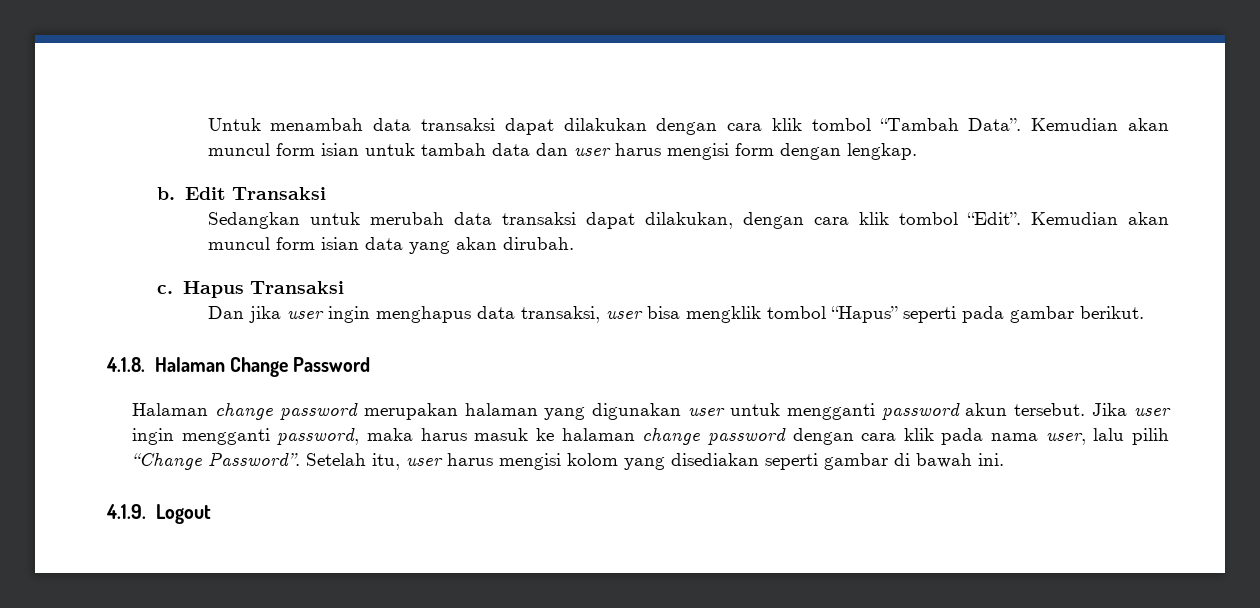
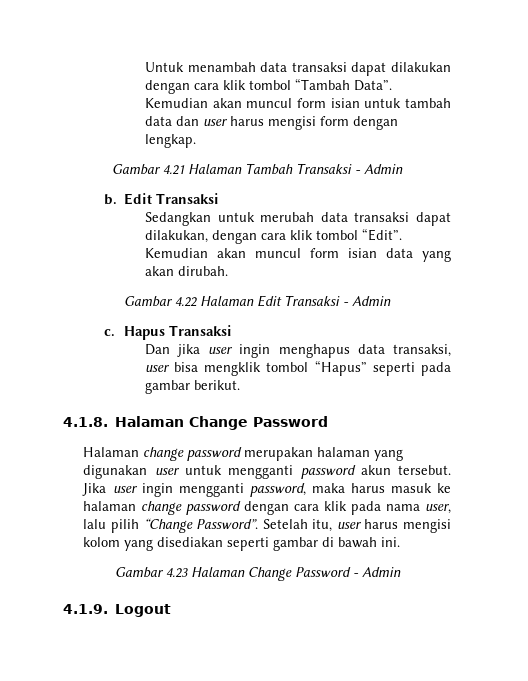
+ Gambar 4.21 Halaman Tambah Transaksi - Admin
+ Gambar 4.22 Halaman Edit Transaksi - Admin
+ Gambar 4.23 Halaman Change Password - Admin

